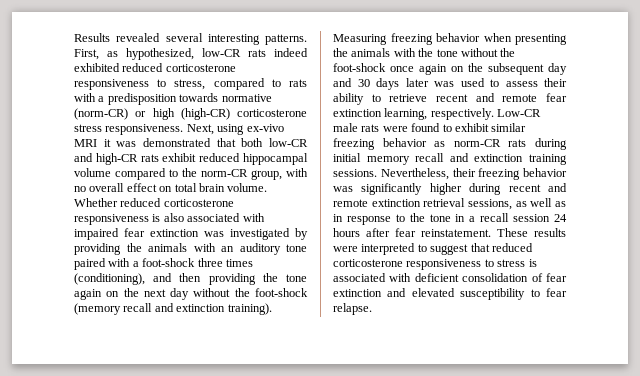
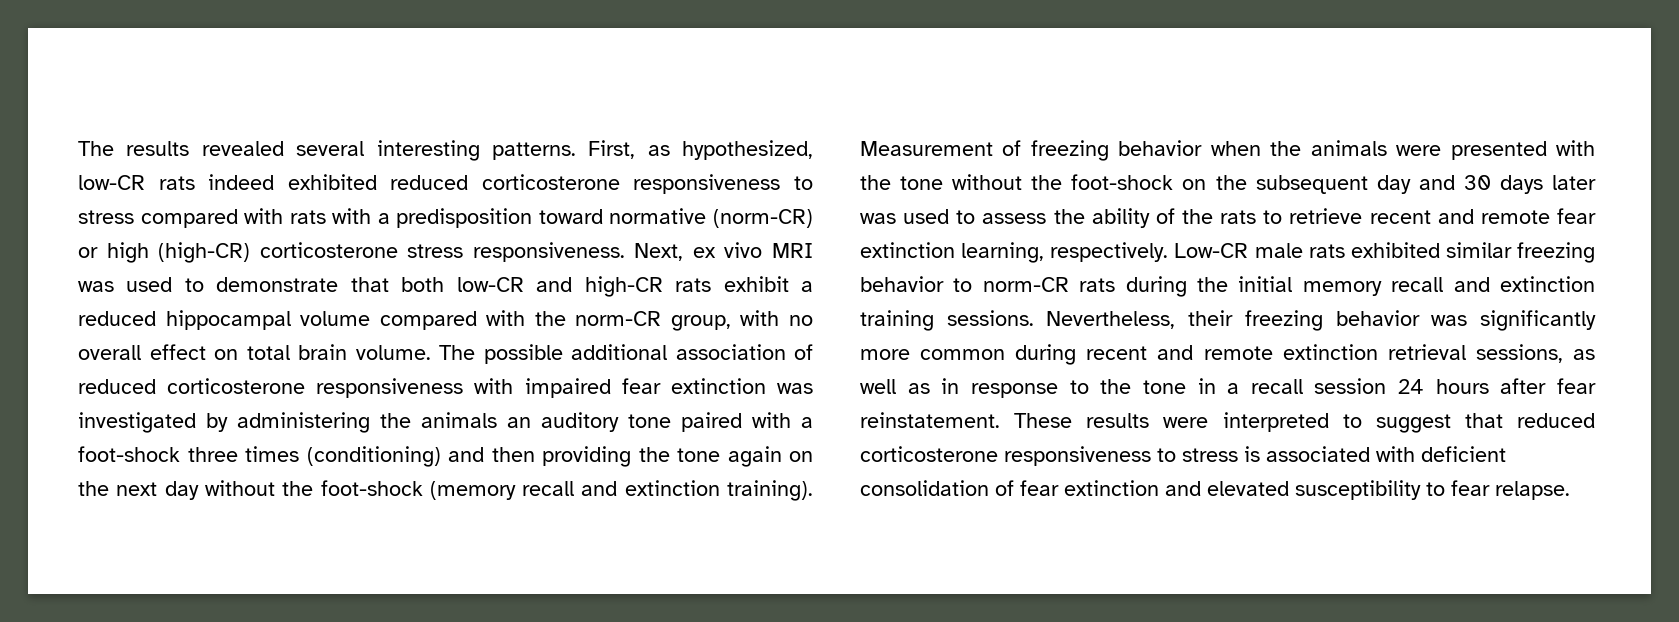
- Results revealed several interesting patterns.
+ The results revealed several interesting patterns.
- First, as hypothesized, low-CR rats indeed exhibited reduced corticosterone responsiveness to stress, compared to rats with a predisposition towards normative (norm-CR) or high (high-CR) corticosterone stress responsiveness.
+ First, as hypothesized, low-CR rats indeed exhibited reduced corticosterone responsiveness to stress compared with rats with a predisposition toward normative (norm-CR) or high (high-CR) corticosterone stress responsiveness.
- Next, using ex-vivo MRI it was demonstrated that both low-CR and high-CR rats exhibit reduced hippocampal volume compared to the norm-CR group, with no overall effect on total brain volume.
+ Next, ex vivo MRI was used to demonstrate that both low-CR and high-CR rats exhibit a reduced hippocampal volume compared with the norm-CR group, with no overall effect on total brain volume.
- Whether reduced corticosterone responsiveness is also associated with impaired fear extinction was investigated by providing the animals with an auditory tone paired with a foot-shock three times (conditioning), and then providing the tone again on the next day without the foot-shock (memory recall and extinction training).
+ The possible additional association of reduced corticosterone responsiveness with impaired fear extinction was investigated by administering the animals an auditory tone paired with a foot-shock three times (conditioning) and then providing the tone again on the next day without the foot-shock (memory recall and extinction training).
- Measuring freezing behavior when presenting the animals with the tone without the foot-shock once again on the subsequent day and 30 days later was used to assess their ability to retrieve recent and remote fear extinction learning, respectively.
+ Measurement of freezing behavior when the animals were presented with the tone without the foot-shock on the subsequent day and 30 days later was used to assess the ability of the rats to retrieve recent and remote fear extinction learning, respectively.
- Low-CR male rats were found to exhibit similar freezing behavior as norm-CR rats during initial memory recall and extinction training sessions.
+ Low-CR male rats exhibited similar freezing behavior to norm-CR rats during the initial memory recall and extinction training sessions.
- Nevertheless, their freezing behavior was significantly higher during recent and remote extinction retrieval sessions, as well as in response to the tone in a recall session 24 hours after fear reinstatement.
+ Nevertheless, their freezing behavior was significantly more common during recent and remote extinction retrieval sessions, as well as in response to the tone in a recall session 24 hours after fear reinstatement.

